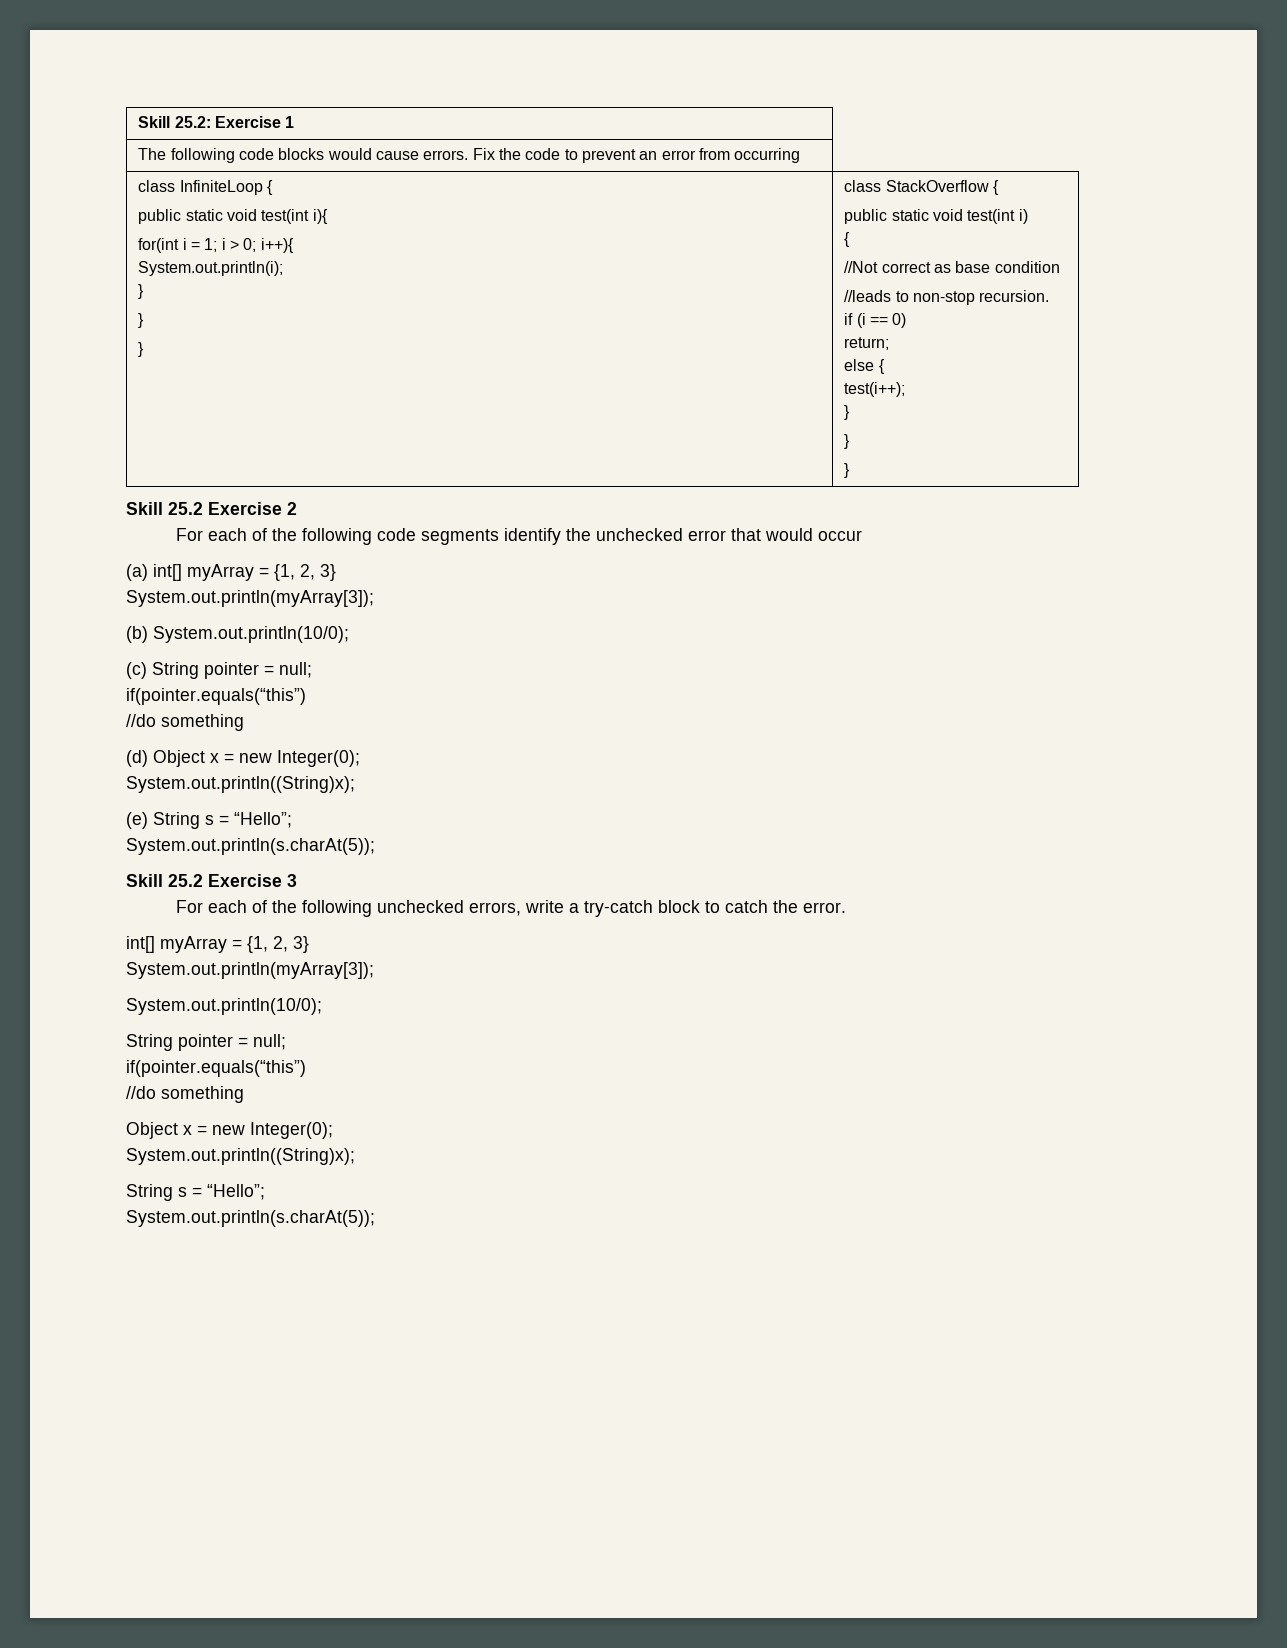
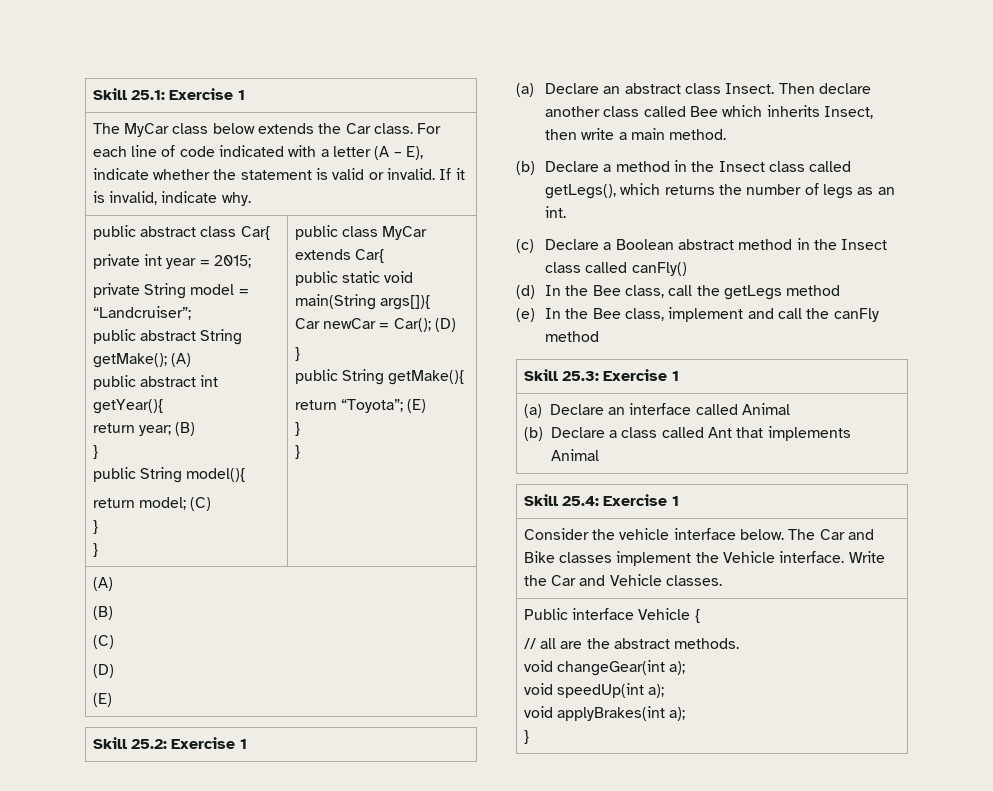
- Skill 25.2: Exercise 1
+ Skill 25.1: Exercise 1
- The following code blocks would cause errors. Fix the code to prevent an error from occurring
- class InfiniteLoop {
- public static void test(int i){
- for(int i = 1; i > 0; i++){
- System.out.println(i);
+ The MyCar class below extends the Car class. For each line of code indicated with a letter (A – E), indicate whether the statement is valid or invalid. If it is invalid, indicate why.
+ public abstract class Car{
+ private int year = 2015;
+ private String model = “Landcruiser”;
+ public abstract String getMake(); (A)
+ public abstract int getYear(){
+ return year; (B)
+ }
+ public String model(){
+ return model; (C)
+ }
+ } | public class MyCar extends Car{
+ public static void main(String args[]){
+ Car newCar = Car(); (D)
+ }
+ public String getMake(){
+ return “Toyota”; (E)
  }
  }
- } | class StackOverflow {
- public static void test(int i)
- {
- //Not correct as base condition
- //leads to non-stop recursion.
- if (i == 0)
- return;
- else {
- test(i++);
+ (A)
+ (B)
+ (C)
+ (D)
+ (E)
+ Skill 25.2: Exercise 1
+ (a) Declare an abstract class Insect. Then declare another class called Bee which inherits Insect, then write a main method.
+ (b) Declare a method in the Insect class called getLegs(), which returns the number of legs as an int.
+ (c) Declare a Boolean abstract method in the Insect class called canFly()
+ (d) In the Bee class, call the getLegs method
+ (e) In the Bee class, implement and call the canFly method
+ Skill 25.3: Exercise 1
+ (a) Declare an interface called Animal
+ (b) Declare a class called Ant that implements Animal
+ Skill 25.4: Exercise 1
+ Consider the vehicle interface below. The Car and Bike classes implement the Vehicle interface. Write the Car and Vehicle classes.
+ Public interface Vehicle {
+ // all are the abstract methods.
+ void changeGear(int a);
+ void speedUp(int a);
+ void applyBrakes(int a);
  }
- }
- }
- Skill 25.2 Exercise 2
- For each of the following code segments identify the unchecked error that would occur
- (a) int[] myArray = {1, 2, 3}
- System.out.println(myArray[3]);
- (b) System.out.println(10/0);
- (c) String pointer = null;
- if(pointer.equals(“this”)
- //do something
- (d) Object x = new Integer(0);
- System.out.println((String)x);
- (e) String s = “Hello”;
- System.out.println(s.charAt(5));
- Skill 25.2 Exercise 3
- For each of the following unchecked errors, write a try-catch block to catch the error.
- int[] myArray = {1, 2, 3}
- System.out.println(myArray[3]);
- System.out.println(10/0);
- String pointer = null;
- if(pointer.equals(“this”)
- //do something
- Object x = new Integer(0);
- System.out.println((String)x);
- String s = “Hello”;
- System.out.println(s.charAt(5));

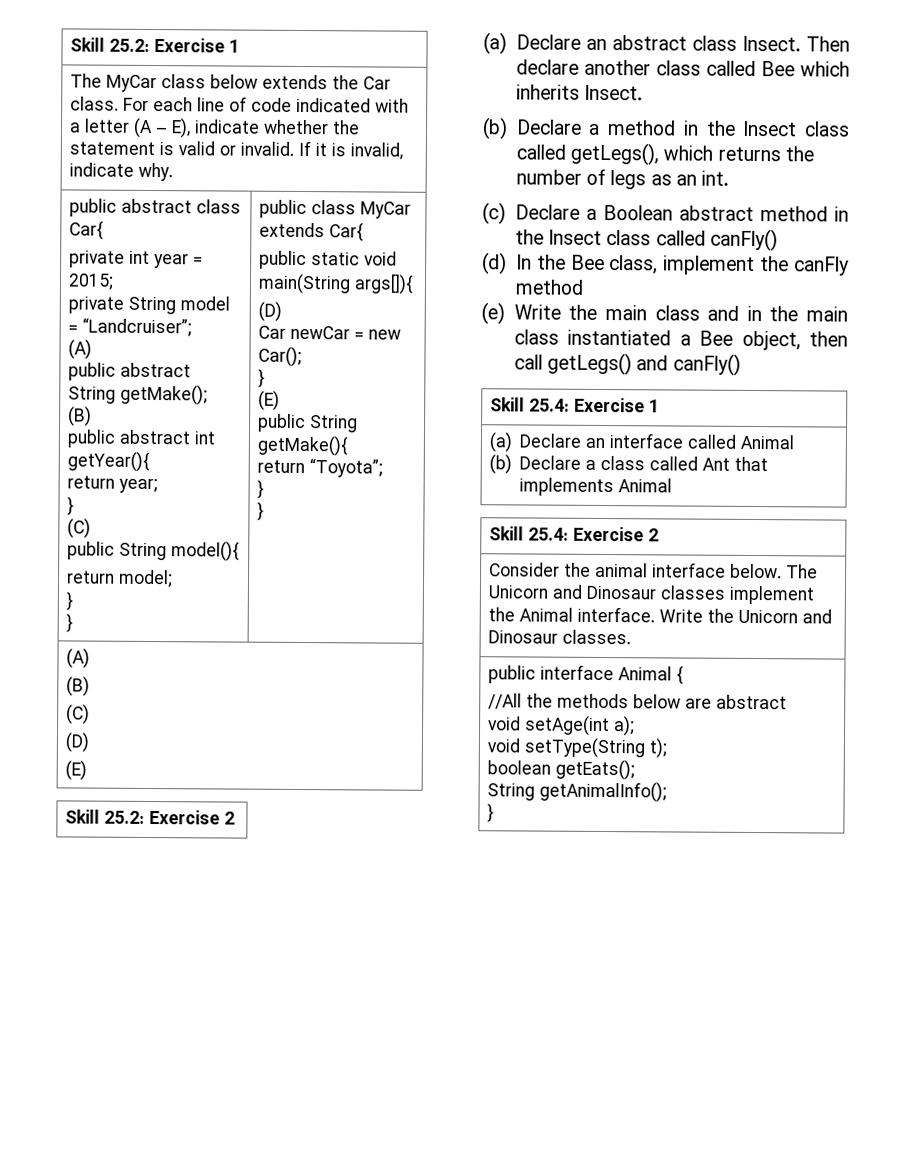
- Skill 25.1: Exercise 1
+ Skill 25.2: Exercise 1
  private String model = “Landcruiser”;
+ (A)
- public abstract String getMake(); (A)
+ public abstract String getMake();
+ (B)
- return year; (B)
+ return year;
  }
+ (C)
- return model; (C)
+ return model;
  public static void main(String args[]){
+ (D)
- Car newCar = Car(); (D)
+ Car newCar = new Car();
  }
+ (E)
- return “Toyota”; (E)
+ return “Toyota”;
- Skill 25.2: Exercise 1
+ Skill 25.2: Exercise 2
- Then declare another class called Bee which inherits Insect, then write a main method.
+ Then declare another class called Bee which inherits Insect.
- (d) In the Bee class, call the getLegs method
+ (d) In the Bee class, implement the canFly method
- (e) In the Bee class, implement and call the canFly method
- Skill 25.3: Exercise 1
+ (e) Write the main class and in the main class instantiated a Bee object, then call getLegs() and canFly()
+ Skill 25.4: Exercise 1
- Skill 25.4: Exercise 1
+ Skill 25.4: Exercise 2
- Consider the vehicle interface below. The Car and Bike classes implement the Vehicle interface. Write the Car and Vehicle classes.
- Public interface Vehicle {
- // all are the abstract methods.
- void changeGear(int a);
- void speedUp(int a);
- void applyBrakes(int a);
+ Consider the animal interface below. The Unicorn and Dinosaur classes implement the Animal interface. Write the Unicorn and Dinosaur classes.
+ public interface Animal {
+ //All the methods below are abstract
+ void setAge(int a);
+ void setType(String t);
+ boolean getEats();
+ String getAnimalInfo();

